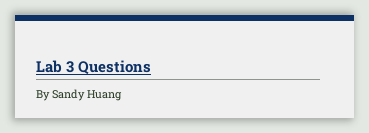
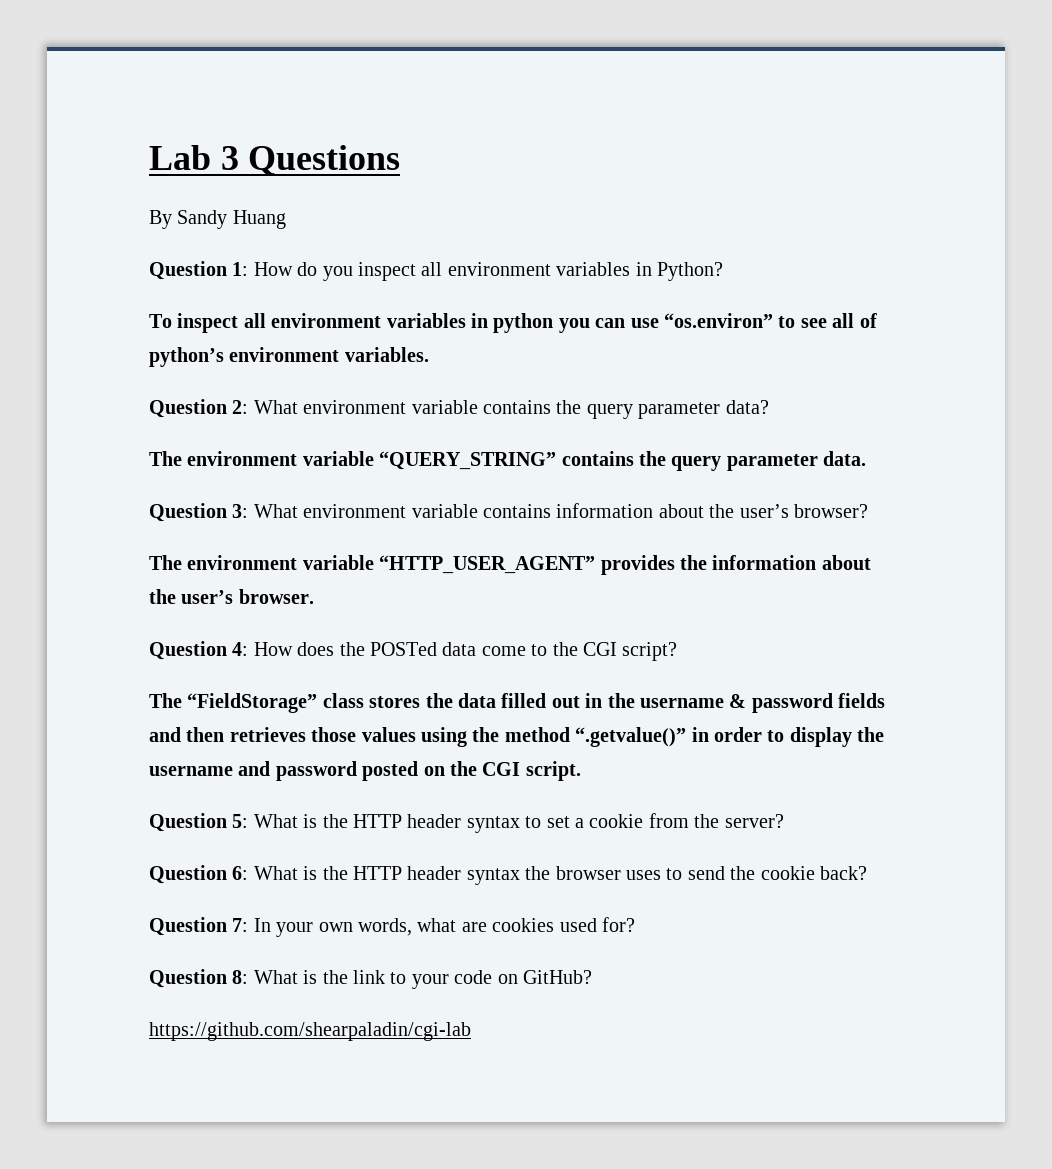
+ Question 1: How do you inspect all environment variables in Python?
+ To inspect all environment variables in python you can use “os.environ” to see all of python’s environment variables.
+ Question 2: What environment variable contains the query parameter data?
+ The environment variable “QUERY_STRING” contains the query parameter data.
+ Question 3: What environment variable contains information about the user’s browser?
+ The environment variable “HTTP_USER_AGENT” provides the information about the user’s browser.
+ Question 4: How does the POSTed data come to the CGI script?
+ The “FieldStorage” class stores the data filled out in the username & password fields and then retrieves those values using the method “.getvalue()” in order to display the username and password posted on the CGI script.
+ Question 5: What is the HTTP header syntax to set a cookie from the server?
+ Question 6: What is the HTTP header syntax the browser uses to send the cookie back?
+ Question 7: In your own words, what are cookies used for?
+ Question 8: What is the link to your code on GitHub?
+ https://github.com/shearpaladin/cgi-lab

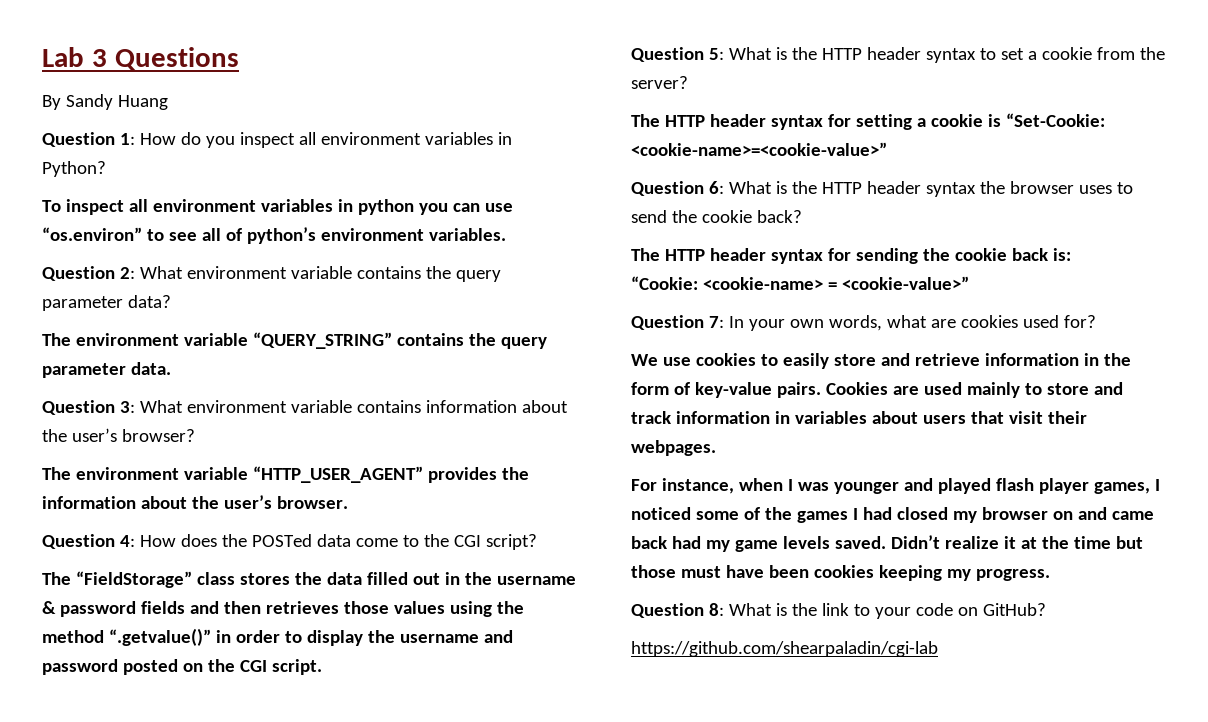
+ The HTTP header syntax for setting a cookie is “Set-Cookie: <cookie-name>=<cookie-value>”
+ The HTTP header syntax for sending the cookie back is:
+ “Cookie: <cookie-name> = <cookie-value>”
+ We use cookies to easily store and retrieve information in the form of key-value pairs. Cookies are used mainly to store and track information in variables about users that visit their webpages.
+ For instance, when I was younger and played flash player games, I noticed some of the games I had closed my browser on and came back had my game levels saved. Didn’t realize it at the time but those must have been cookies keeping my progress.

